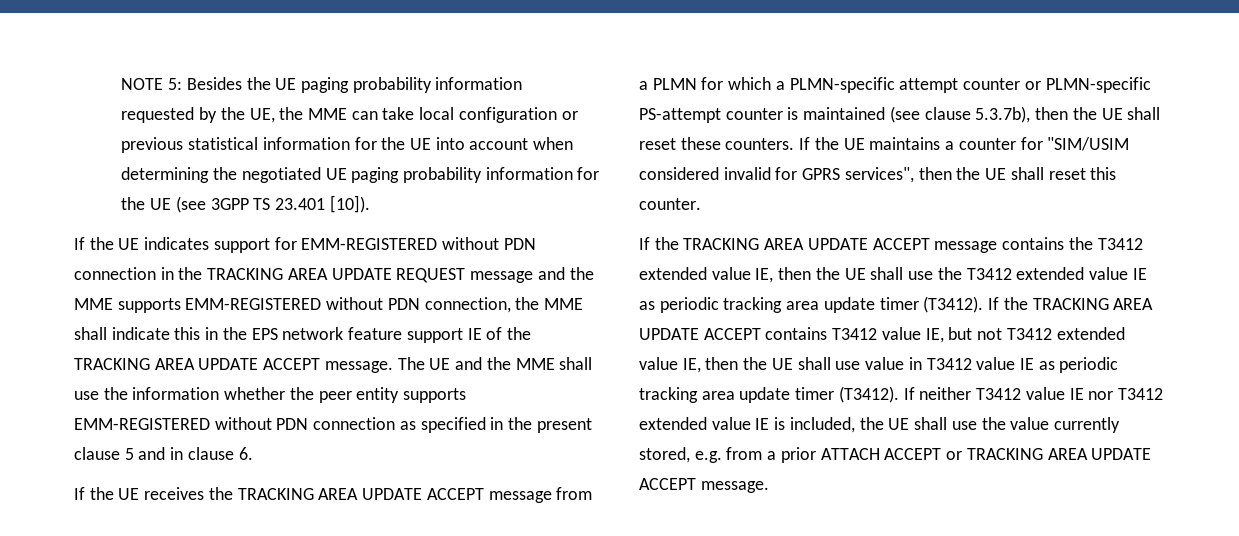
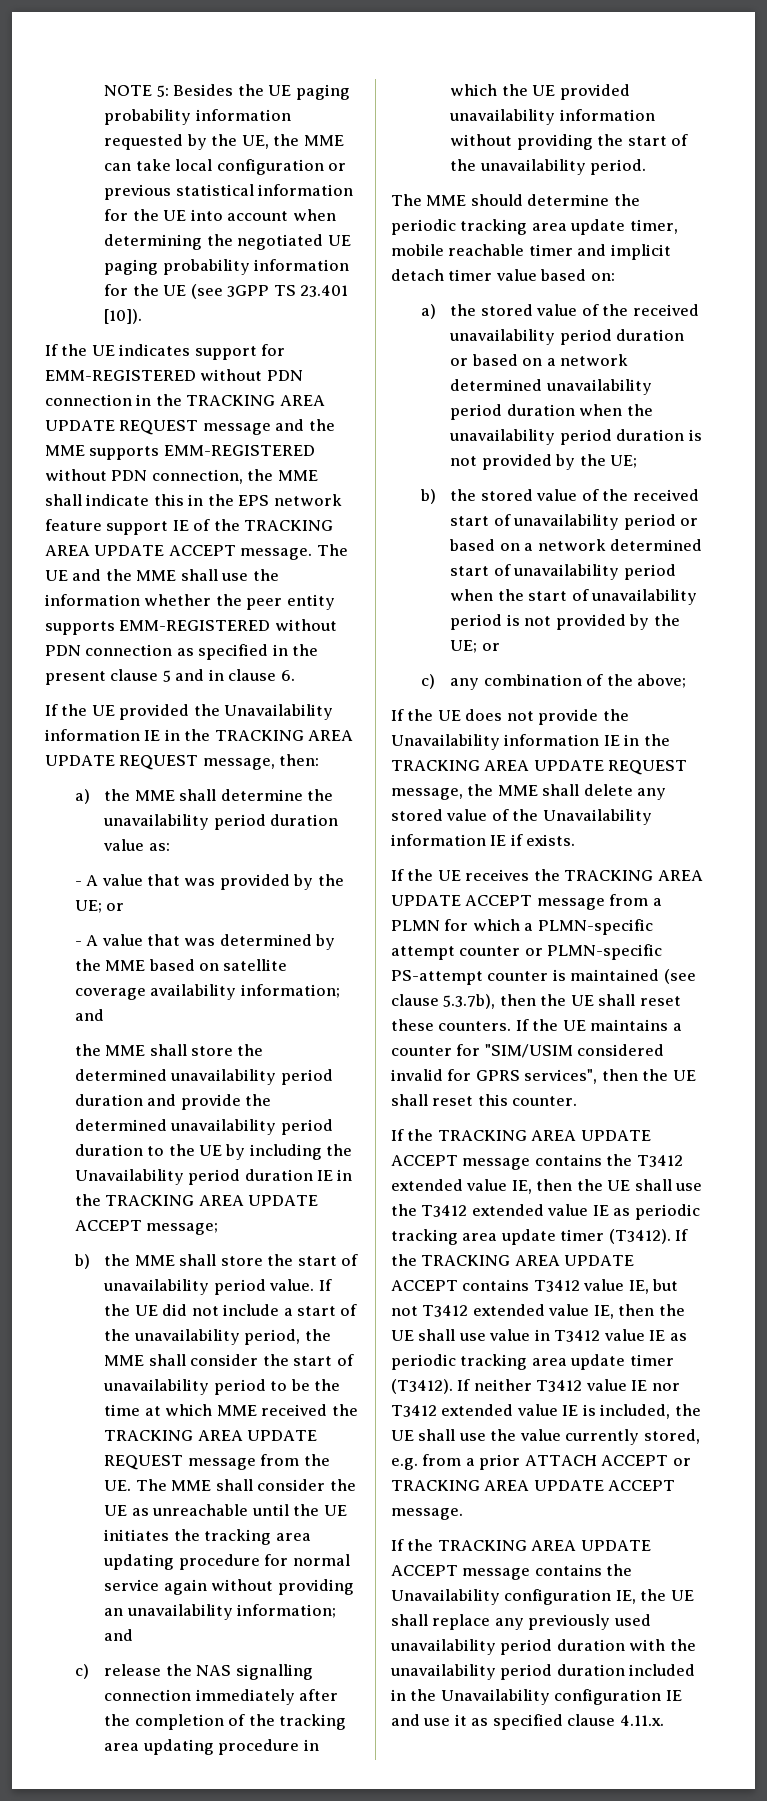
+ If the UE provided the Unavailability information IE in the TRACKING AREA UPDATE REQUEST message, then:
+ a) the MME shall determine the unavailability period duration value as:
+ - A value that was provided by the UE; or
+ - A value that was determined by the MME based on satellite coverage availability information; and
+ the MME shall store the determined unavailability period duration and provide the determined unavailability period duration to the UE by including the Unavailability period duration IE in the TRACKING AREA UPDATE ACCEPT message;
+ b) the MME shall store the start of unavailability period value. If the UE did not include a start of the unavailability period, the MME shall consider the start of unavailability period to be the time at which MME received the TRACKING AREA UPDATE REQUEST message from the UE. The MME shall consider the UE as unreachable until the UE initiates the tracking area updating procedure for normal service again without providing an unavailability information; and
+ c) release the NAS signalling connection immediately after the completion of the tracking area updating procedure in which the UE provided unavailability information without providing the start of the unavailability period.
+ The MME should determine the periodic tracking area update timer, mobile reachable timer and implicit detach timer value based on:
+ a) the stored value of the received unavailability period duration or based on a network determined unavailability period duration when the unavailability period duration is not provided by the UE;
+ b) the stored value of the received start of unavailability period or based on a network determined start of unavailability period when the start of unavailability period is not provided by the UE; or
+ c) any combination of the above;
+ If the UE does not provide the Unavailability information IE in the TRACKING AREA UPDATE REQUEST message, the MME shall delete any stored value of the Unavailability information IE if exists.
+ If the TRACKING AREA UPDATE ACCEPT message contains the Unavailability configuration IE, the UE shall replace any previously used unavailability period duration with the unavailability period duration included in the Unavailability configuration IE and use it as specified clause 4.11.x.

